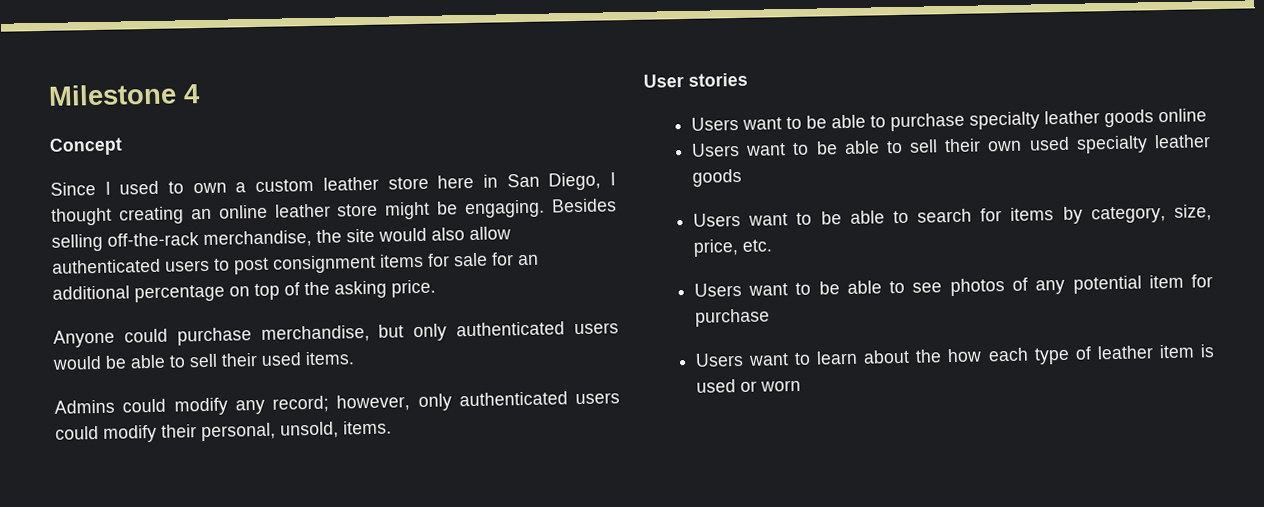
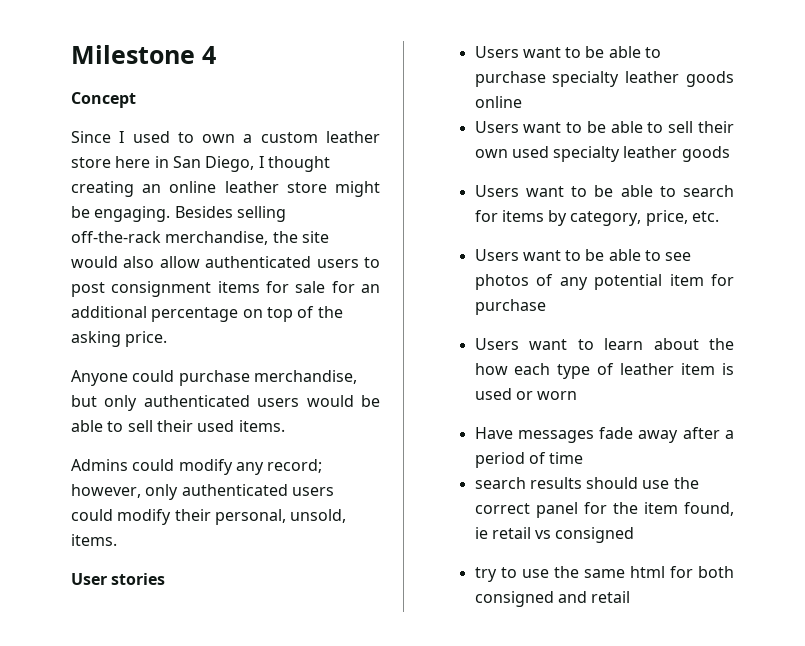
- Users want to be able to search for items by category, size, price, etc.
+ Users want to be able to search for items by category, price, etc.
+ Have messages fade away after a period of time
+ search results should use the correct panel for the item found, ie retail vs consigned
+ try to use the same html for both consigned and retail

